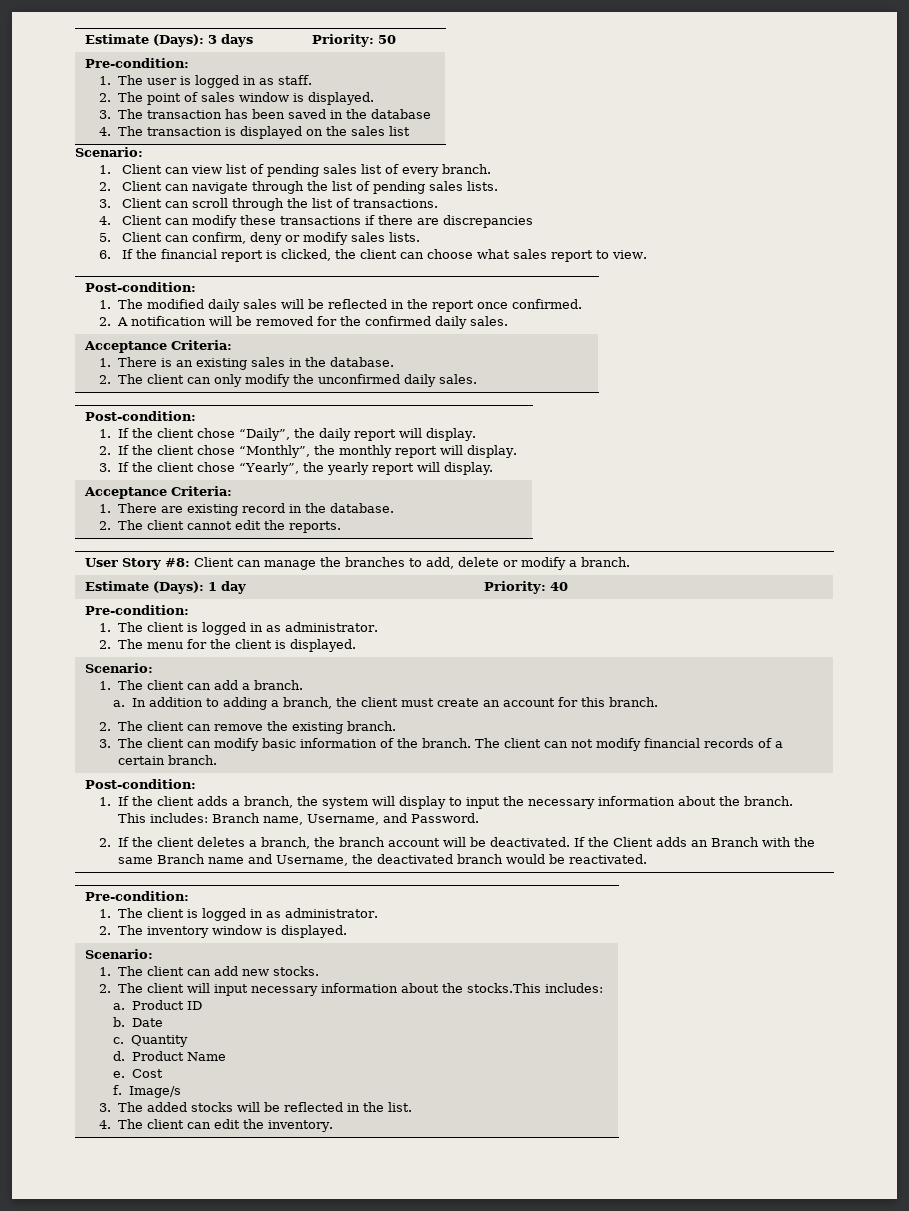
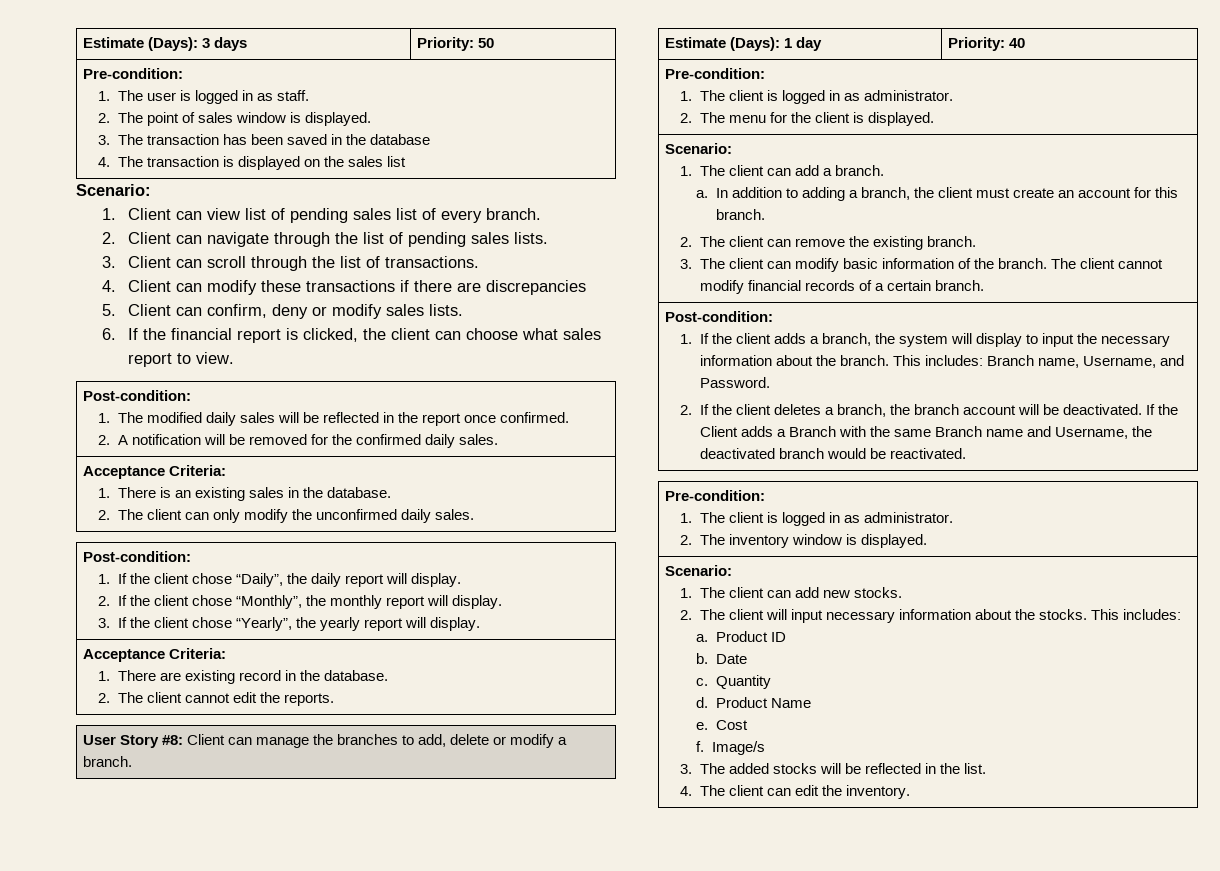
- The client can not modify financial records of a certain branch.
+ The client cannot modify financial records of a certain branch.
- If the Client adds an Branch with the same Branch name and Username, the deactivated branch would be reactivated.
+ If the Client adds a Branch with the same Branch name and Username, the deactivated branch would be reactivated.
- 2. The client will input necessary information about the stocks.This includes:
+ 2. The client will input necessary information about the stocks. This includes:

